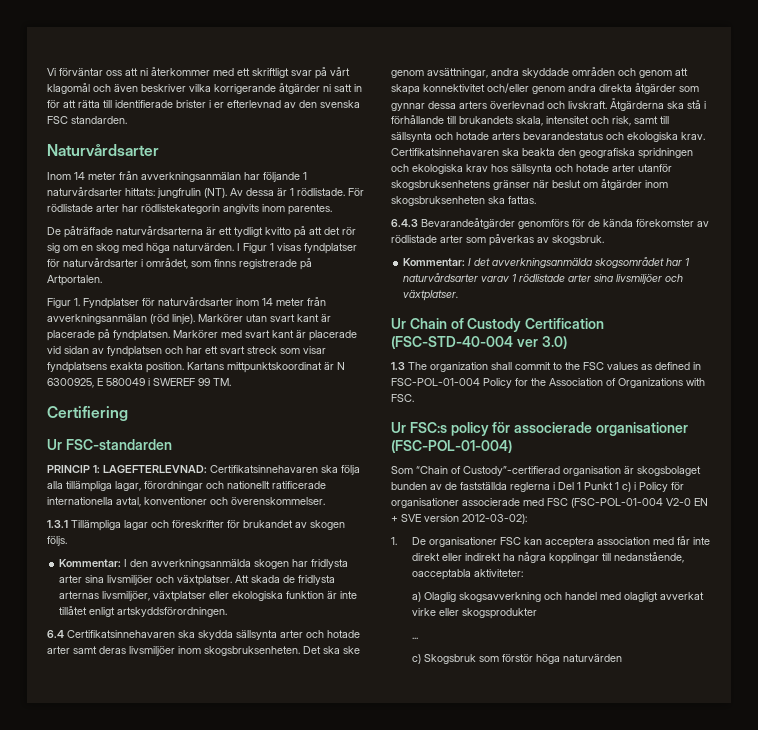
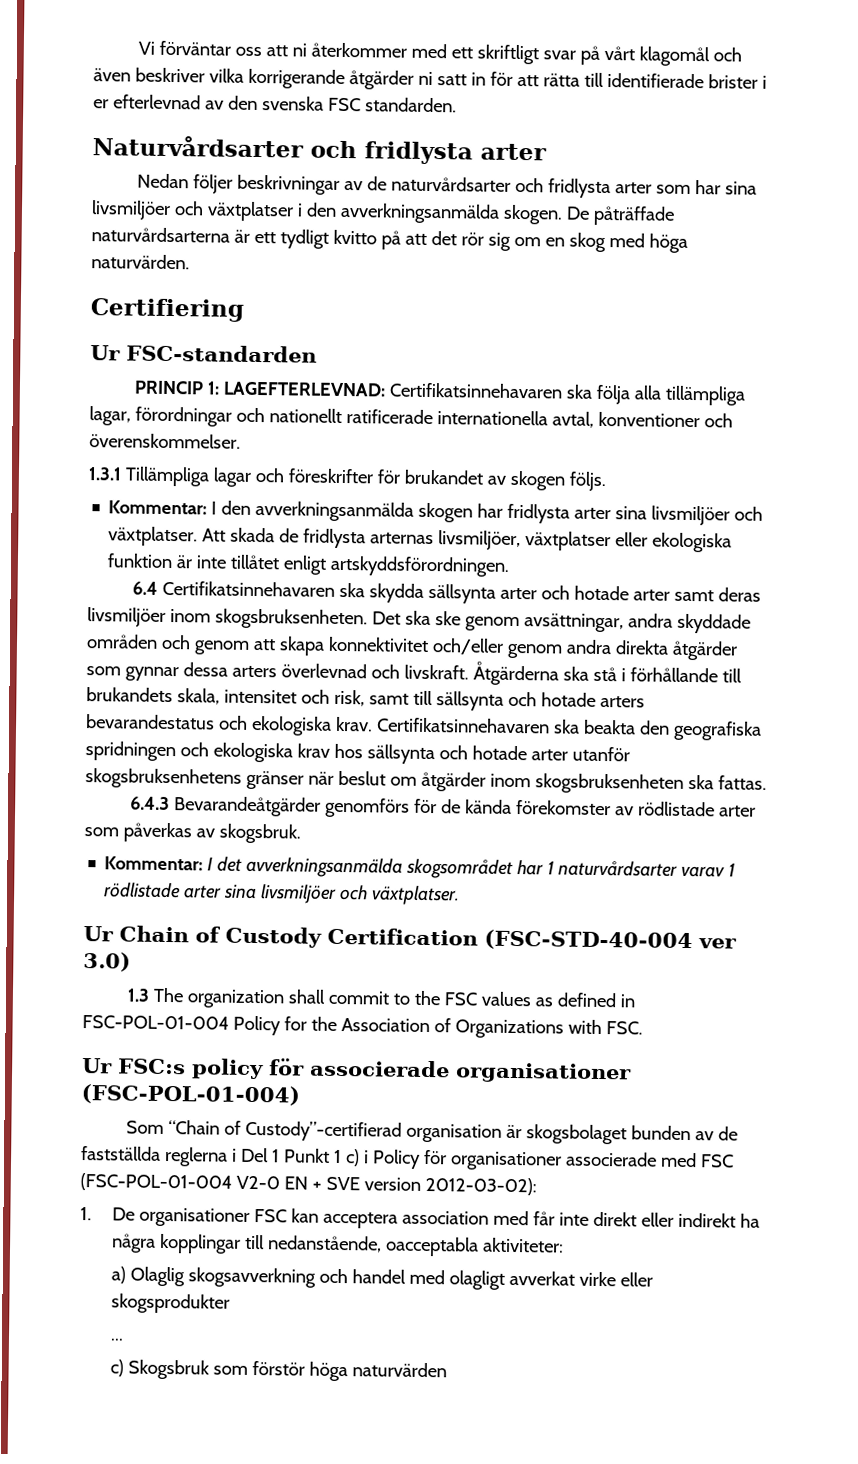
- Naturvårdsarter
- Inom 14 meter från avverkningsanmälan har följande 1 naturvårdsarter hittats: jungfrulin (NT). Av dessa är 1 rödlistade. För rödlistade arter har rödlistekategorin angivits inom parentes.
- De påträffade naturvårdsarterna är ett tydligt kvitto på att det rör sig om en skog med höga naturvärden. I Figur 1 visas fyndplatser för naturvårdsarter i området, som finns registrerade på Artportalen.
- Figur 1. Fyndplatser för naturvårdsarter inom 14 meter från avverkningsanmälan (röd linje). Markörer utan svart kant är placerade på fyndplatsen. Markörer med svart kant är placerade vid sidan av fyndplatsen och har ett svart streck som visar fyndplatsens exakta position. Kartans mittpunktskoordinat är N 6300925, E 580049 i SWEREF 99 TM.
+ Naturvårdsarter och fridlysta arter
+ Nedan följer beskrivningar av de naturvårdsarter och fridlysta arter som har sina livsmiljöer och växtplatser i den avverkningsanmälda skogen. De påträffade naturvårdsarterna är ett tydligt kvitto på att det rör sig om en skog med höga naturvärden.

